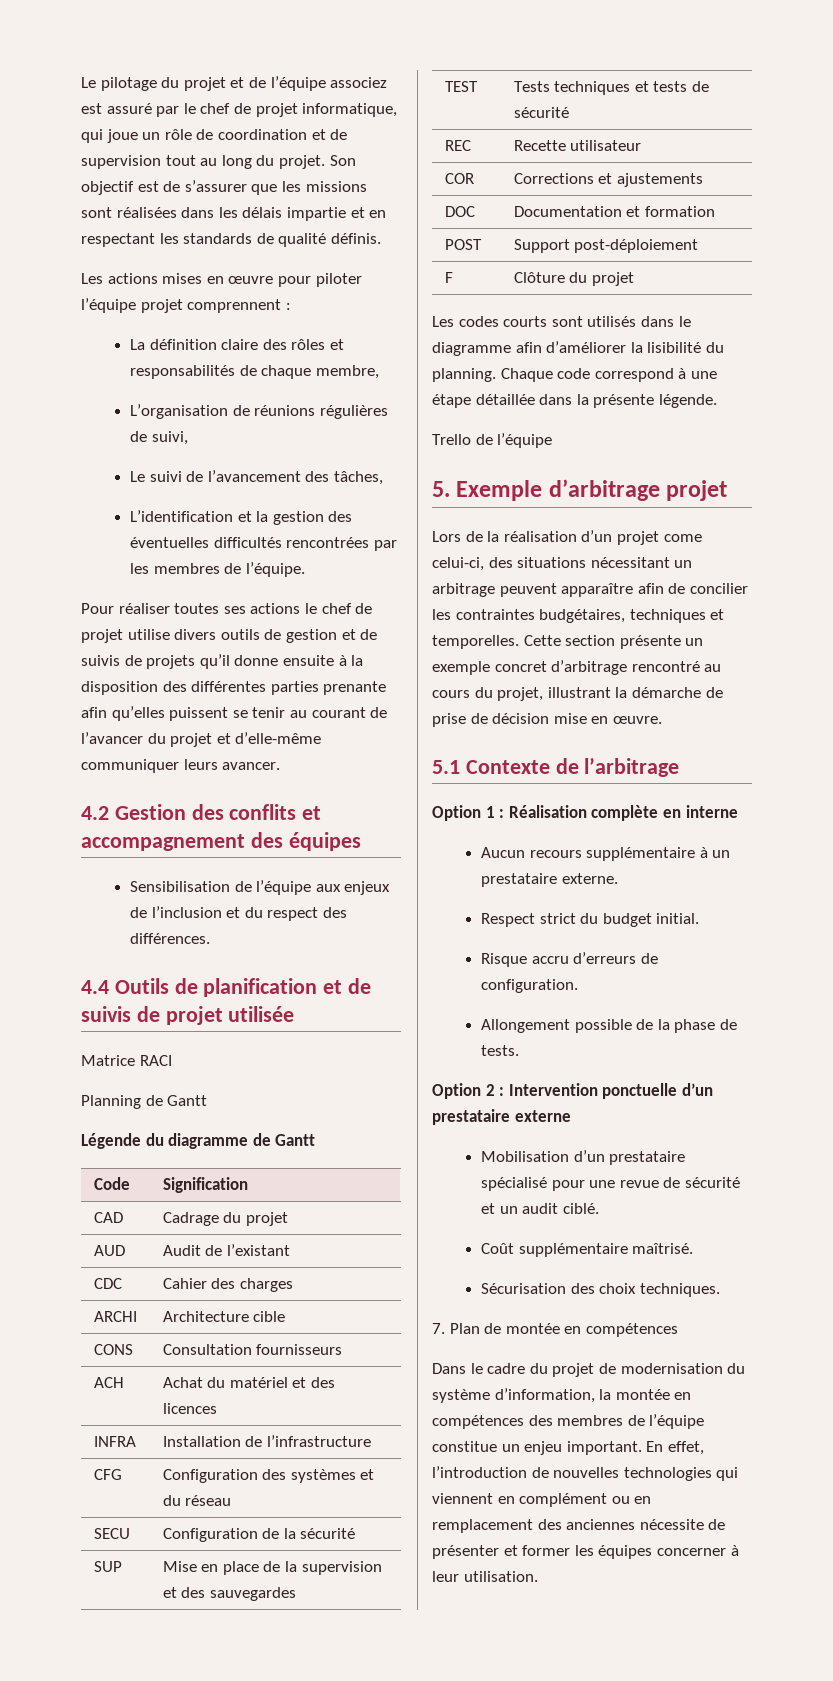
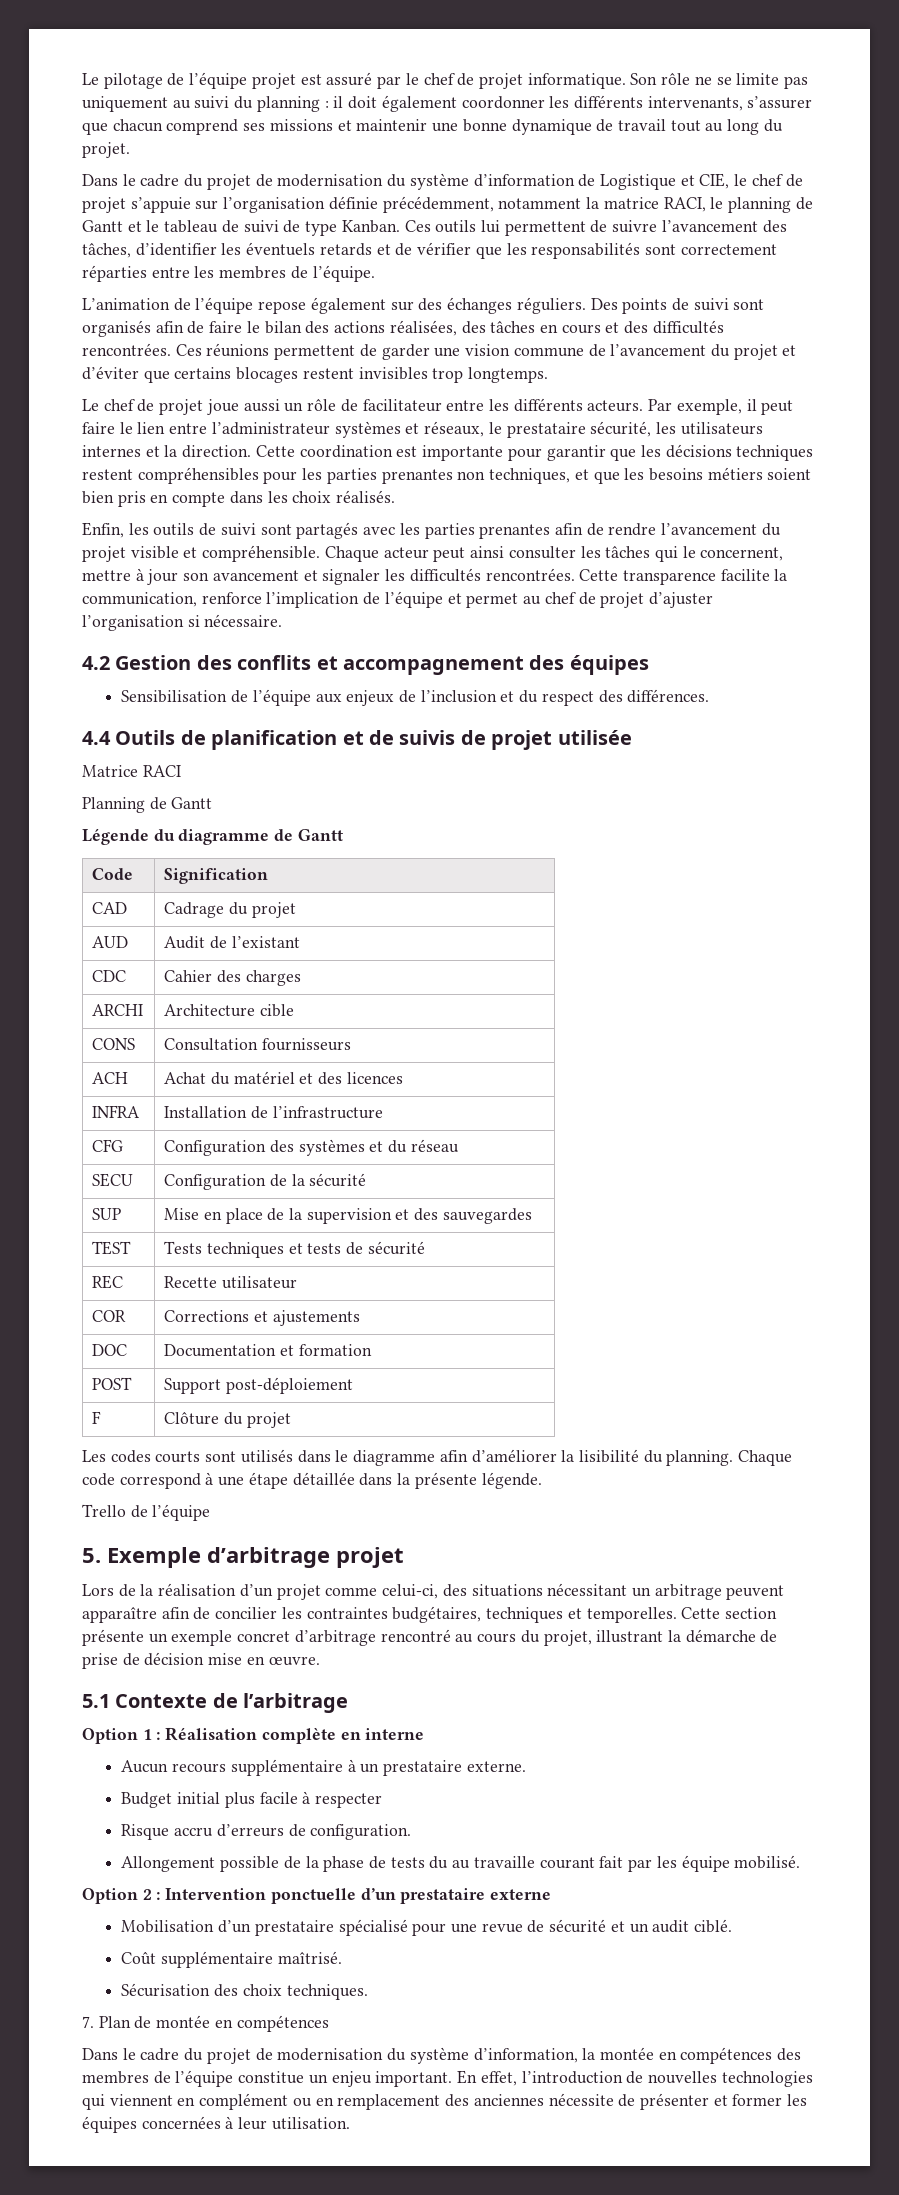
- Le pilotage du projet et de l’équipe associez est assuré par le chef de projet informatique, qui joue un rôle de coordination et de supervision tout au long du projet. Son objectif est de s’assurer que les missions sont réalisées dans les délais impartie et en respectant les standards de qualité définis.
- Les actions mises en œuvre pour piloter l’équipe projet comprennent :
- La définition claire des rôles et responsabilités de chaque membre,
- L’organisation de réunions régulières de suivi,
- Le suivi de l’avancement des tâches,
- L’identification et la gestion des éventuelles difficultés rencontrées par les membres de l’équipe.
- Pour réaliser toutes ses actions le chef de projet utilise divers outils de gestion et de suivis de projets qu’il donne ensuite à la disposition des différentes parties prenante afin qu’elles puissent se tenir au courant de l’avancer du projet et d’elle-même communiquer leurs avancer.
+ Le pilotage de l’équipe projet est assuré par le chef de projet informatique. Son rôle ne se limite pas uniquement au suivi du planning : il doit également coordonner les différents intervenants, s’assurer que chacun comprend ses missions et maintenir une bonne dynamique de travail tout au long du projet.
+ Dans le cadre du projet de modernisation du système d’information de Logistique et CIE, le chef de projet s’appuie sur l’organisation définie précédemment, notamment la matrice RACI, le planning de Gantt et le tableau de suivi de type Kanban. Ces outils lui permettent de suivre l’avancement des tâches, d’identifier les éventuels retards et de vérifier que les responsabilités sont correctement réparties entre les membres de l’équipe.
+ L’animation de l’équipe repose également sur des échanges réguliers. Des points de suivi sont organisés afin de faire le bilan des actions réalisées, des tâches en cours et des difficultés rencontrées. Ces réunions permettent de garder une vision commune de l’avancement du projet et d’éviter que certains blocages restent invisibles trop longtemps.
+ Le chef de projet joue aussi un rôle de facilitateur entre les différents acteurs. Par exemple, il peut faire le lien entre l’administrateur systèmes et réseaux, le prestataire sécurité, les utilisateurs internes et la direction. Cette coordination est importante pour garantir que les décisions techniques restent compréhensibles pour les parties prenantes non techniques, et que les besoins métiers soient bien pris en compte dans les choix réalisés.
+ Enfin, les outils de suivi sont partagés avec les parties prenantes afin de rendre l’avancement du projet visible et compréhensible. Chaque acteur peut ainsi consulter les tâches qui le concernent, mettre à jour son avancement et signaler les difficultés rencontrées. Cette transparence facilite la communication, renforce l’implication de l’équipe et permet au chef de projet d’ajuster l’organisation si nécessaire.
- Lors de la réalisation d’un projet come celui-ci, des situations nécessitant un arbitrage peuvent apparaître afin de concilier les contraintes budgétaires, techniques et temporelles.
+ Lors de la réalisation d’un projet comme celui-ci, des situations nécessitant un arbitrage peuvent apparaître afin de concilier les contraintes budgétaires, techniques et temporelles.
- Respect strict du budget initial.
+ Budget initial plus facile à respecter
- Allongement possible de la phase de tests.
+ Allongement possible de la phase de tests du au travaille courant fait par les équipe mobilisé.
- En effet, l’introduction de nouvelles technologies qui viennent en complément ou en remplacement des anciennes nécessite de présenter et former les équipes concerner à leur utilisation.
+ En effet, l’introduction de nouvelles technologies qui viennent en complément ou en remplacement des anciennes nécessite de présenter et former les équipes concernées à leur utilisation.

